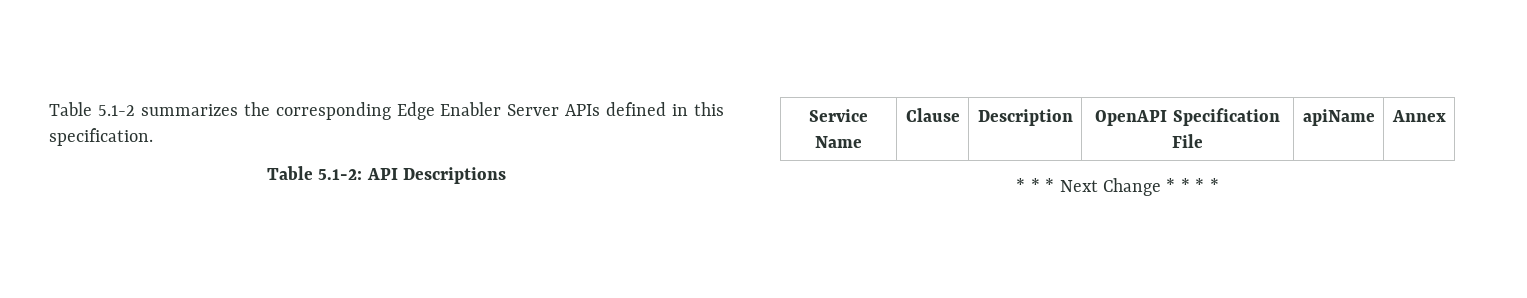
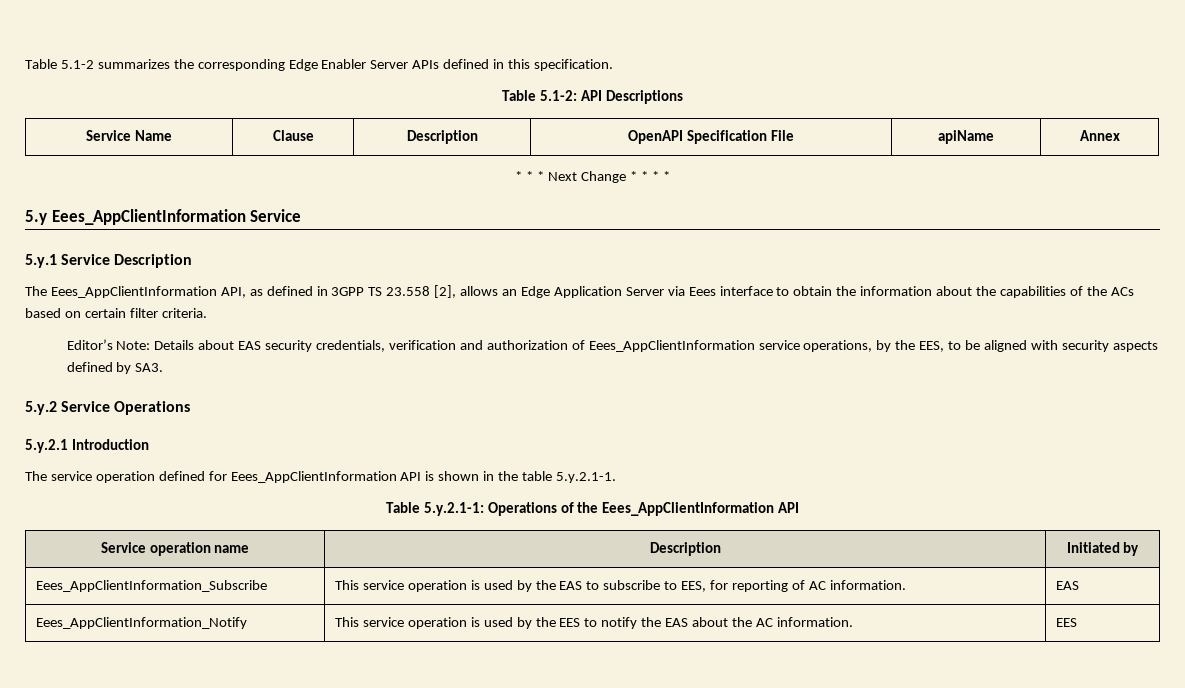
+ 5.y Eees_AppClientInformation Service
+ 5.y.1 Service Description
+ The Eees_AppClientInformation API, as defined in 3GPP TS 23.558 [2], allows an Edge Application Server via Eees interface to obtain the information about the capabilities of the ACs based on certain filter criteria.
+ Editor’s Note: Details about EAS security credentials, verification and authorization of Eees_AppClientInformation service operations, by the EES, to be aligned with security aspects defined by SA3.
+ 5.y.2 Service Operations
+ 5.y.2.1 Introduction
+ The service operation defined for Eees_AppClientInformation API is shown in the table 5.y.2.1-1.
+ Table 5.y.2.1-1: Operations of the Eees_AppClientInformation API
+ Service operation name | Description | Initiated by
+ Eees_AppClientInformation_Subscribe | This service operation is used by the EAS to subscribe to EES, for reporting of AC information. | EAS
+ Eees_AppClientInformation_Notify | This service operation is used by the EES to notify the EAS about the AC information. | EES

